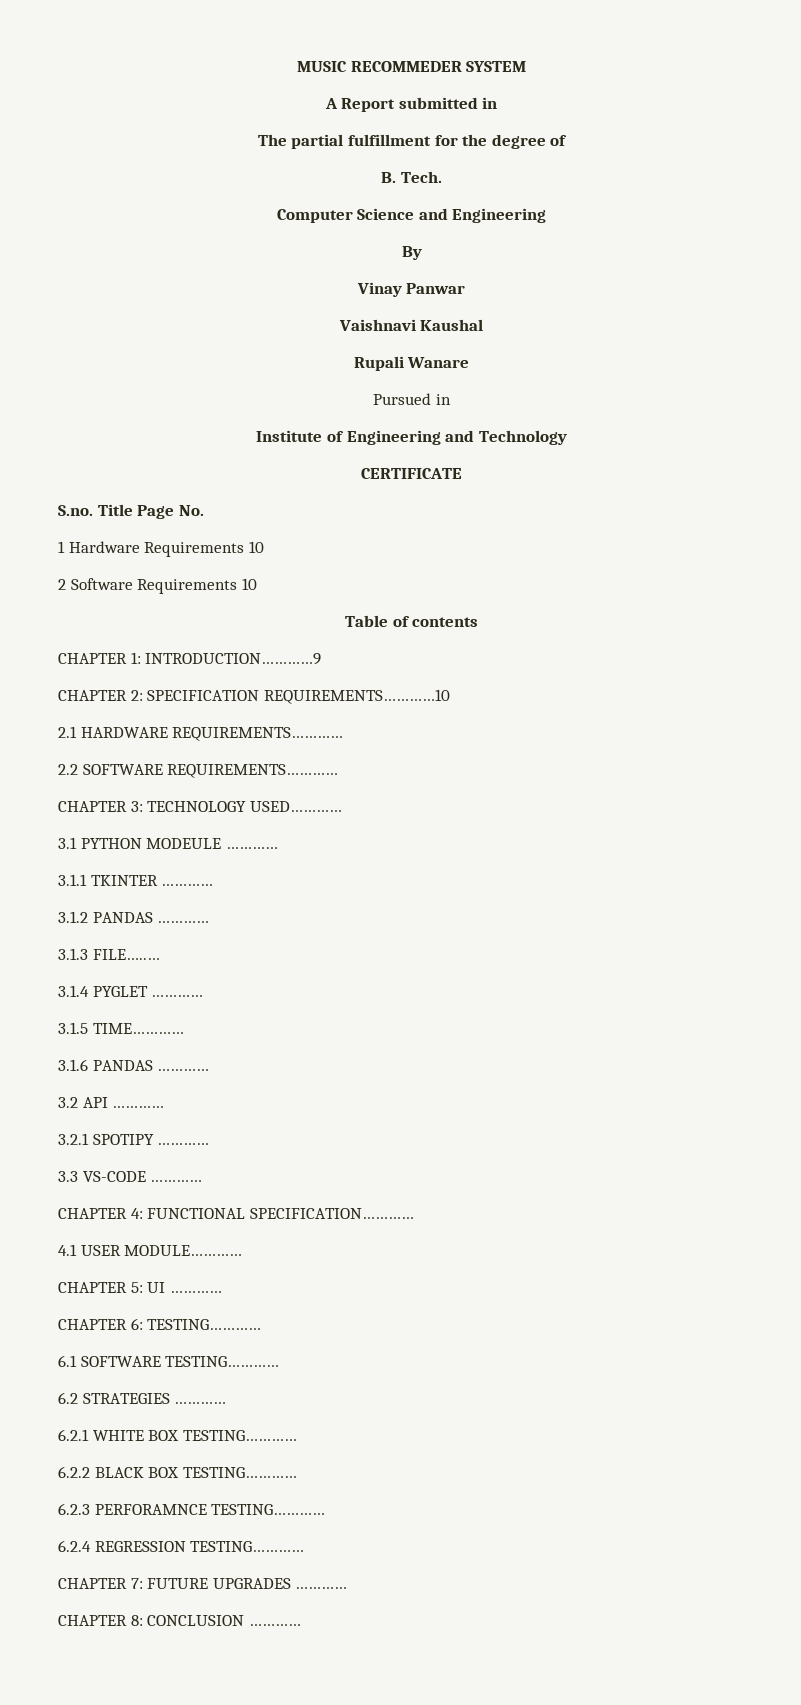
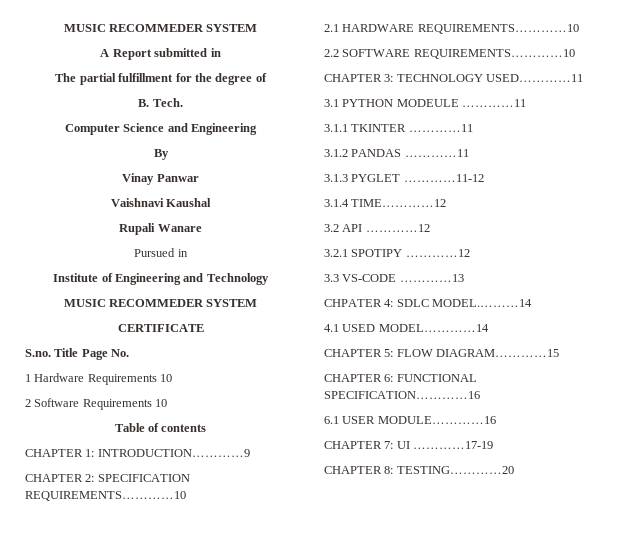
  Institute of Engineering and Technology
+ MUSIC RECOMMEDER SYSTEM
- 2.1 HARDWARE REQUIREMENTS…………
+ 2.1 HARDWARE REQUIREMENTS…………10
- 2.2 SOFTWARE REQUIREMENTS…………
+ 2.2 SOFTWARE REQUIREMENTS…………10
- CHAPTER 3: TECHNOLOGY USED…………
+ CHAPTER 3: TECHNOLOGY USED…………11
- 3.1 PYTHON MODEULE …………
+ 3.1 PYTHON MODEULE …………11
- 3.1.1 TKINTER …………
+ 3.1.1 TKINTER …………11
- 3.1.2 PANDAS …………
+ 3.1.2 PANDAS …………11
- 3.1.3 FILE…..…
+ 3.1.3 PYGLET …………11-12
- 3.1.4 PYGLET …………
- 3.1.5 TIME…………
- 3.1.6 PANDAS …………
+ 3.1.4 TIME…………12
- 3.2 API …………
+ 3.2 API …………12
- 3.2.1 SPOTIPY …………
+ 3.2.1 SPOTIPY …………12
- 3.3 VS-CODE …………
- CHAPTER 4: FUNCTIONAL SPECIFICATION…………
+ 3.3 VS-CODE …………13
+ CHPATER 4: SDLC MODEL.………14
- 4.1 USER MODULE…………
+ 4.1 USED MODEL…………14
- CHAPTER 5: UI …………
+ CHAPTER 5: FLOW DIAGRAM…………15
- CHAPTER 6: TESTING…………
+ CHAPTER 6: FUNCTIONAL SPECIFICATION…………16
- 6.1 SOFTWARE TESTING…………
- 6.2 STRATEGIES …………
- 6.2.1 WHITE BOX TESTING…………
- 6.2.2 BLACK BOX TESTING…………
- 6.2.3 PERFORAMNCE TESTING…………
- 6.2.4 REGRESSION TESTING…………
+ 6.1 USER MODULE…………16
- CHAPTER 7: FUTURE UPGRADES …………
+ CHAPTER 7: UI …………17-19
- CHAPTER 8: CONCLUSION …………
+ CHAPTER 8: TESTING…………20

